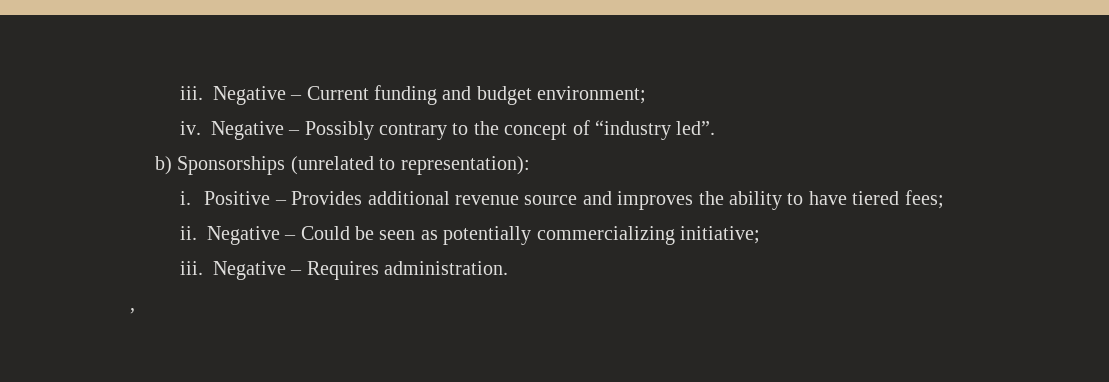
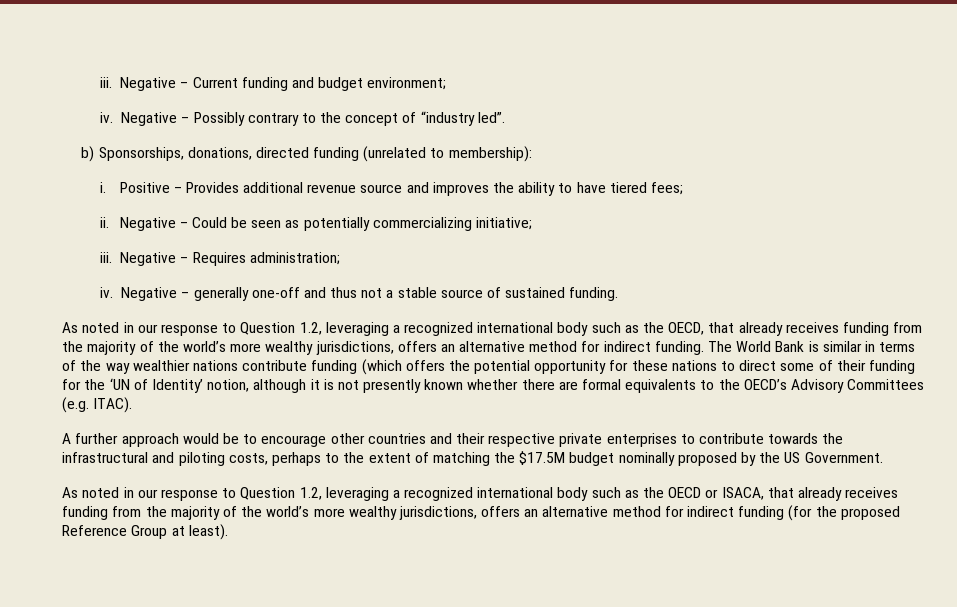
- b) Sponsorships (unrelated to representation):
+ b) Sponsorships, donations, directed funding (unrelated to membership):
- Negative – Requires administration.
- ,
+ Negative – Requires administration;
+ iv. Negative – generally one-off and thus not a stable source of sustained funding.
+ As noted in our response to Question 1.2, leveraging a recognized international body such as the OECD, that already receives funding from the majority of the world’s more wealthy jurisdictions, offers an alternative method for indirect funding. The World Bank is similar in terms of the way wealthier nations contribute funding (which offers the potential opportunity for these nations to direct some of their funding for the ‘UN of Identity’ notion, although it is not presently known whether there are formal equivalents to the OECD’s Advisory Committees (e.g. ITAC).
+ A further approach would be to encourage other countries and their respective private enterprises to contribute towards the infrastructural and piloting costs, perhaps to the extent of matching the $17.5M budget nominally proposed by the US Government.
+ As noted in our response to Question 1.2, leveraging a recognized international body such as the OECD or ISACA, that already receives funding from the majority of the world’s more wealthy jurisdictions, offers an alternative method for indirect funding (for the proposed Reference Group at least).

